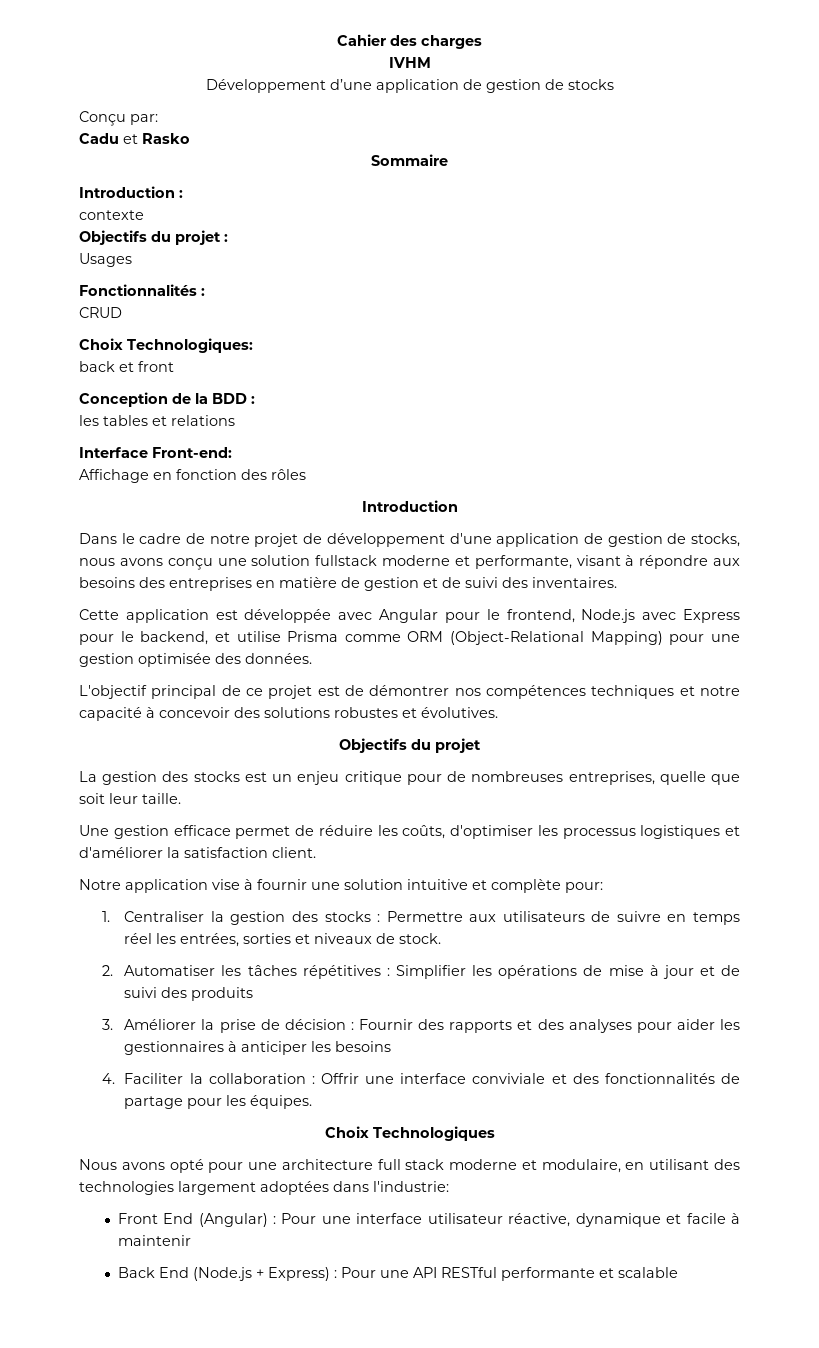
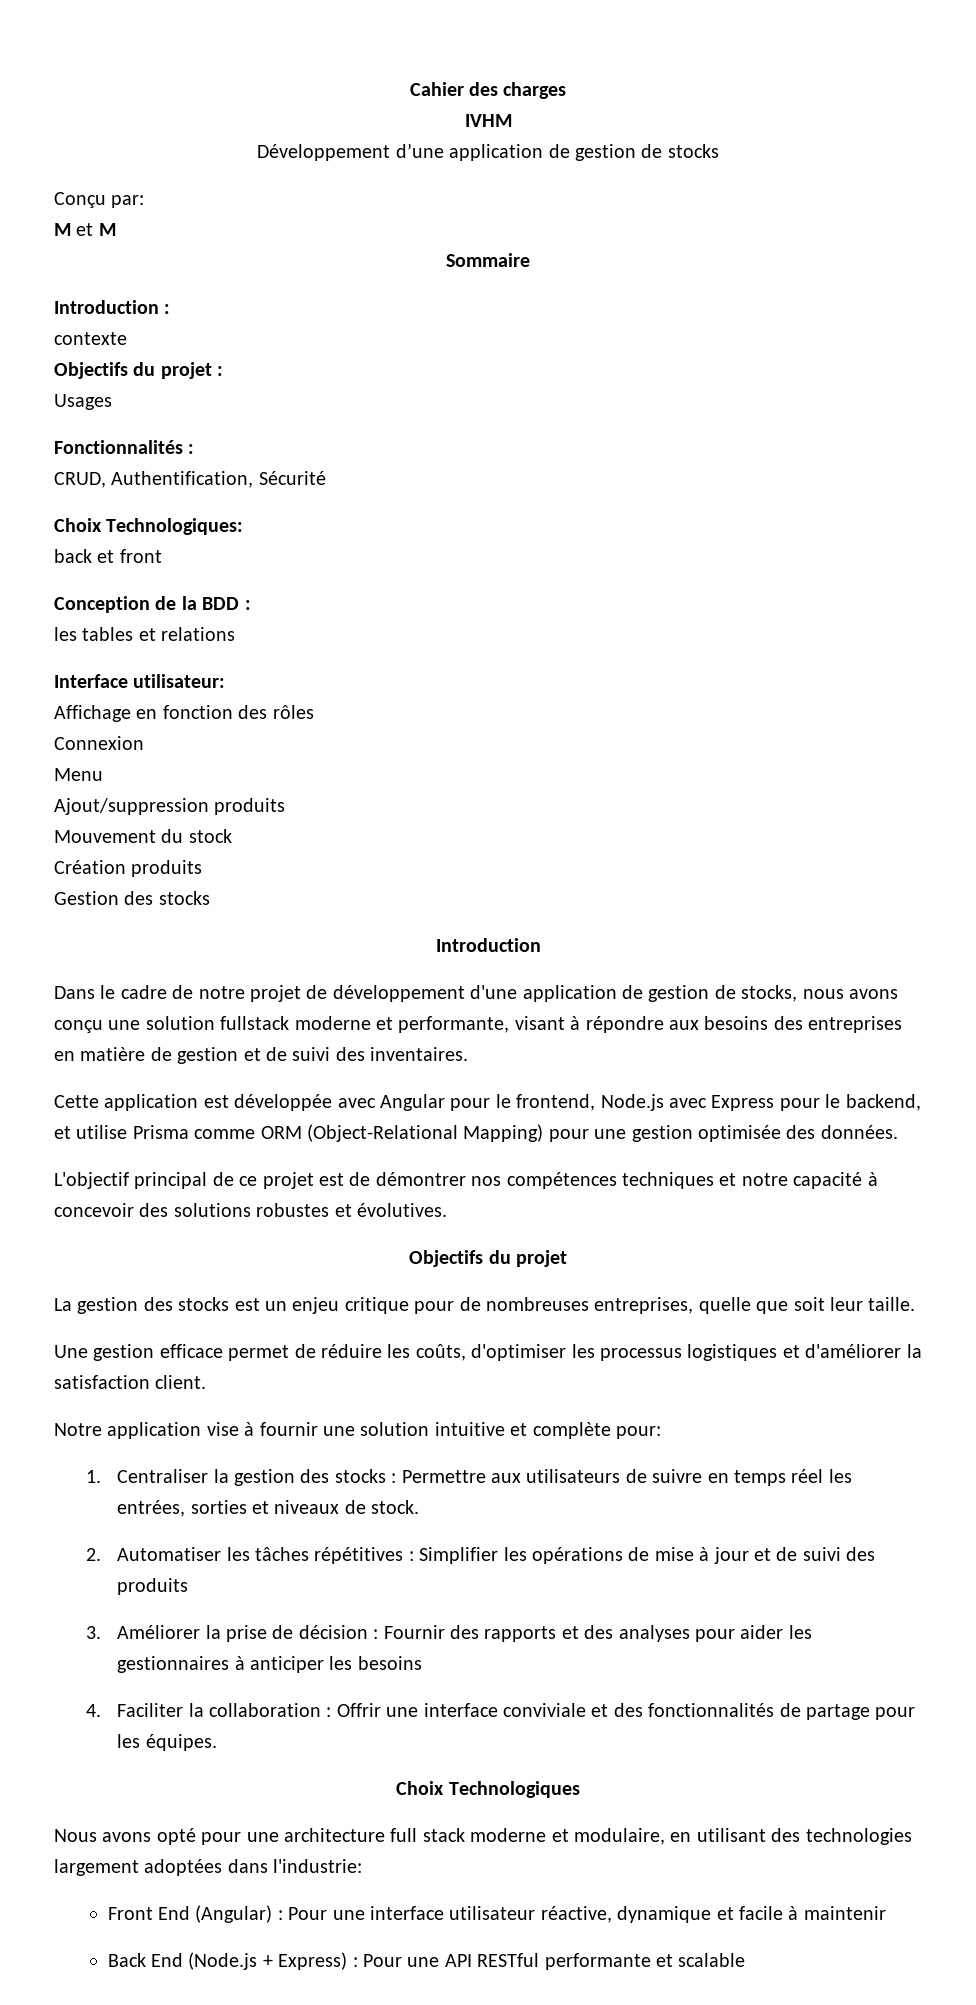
- Cadu et Rasko
+ M et M
- CRUD
+ CRUD, Authentification, Sécurité
- Interface Front-end:
+ Interface utilisateur:
+ Connexion
+ Menu
+ Ajout/suppression produits
+ Mouvement du stock
+ Création produits
+ Gestion des stocks

